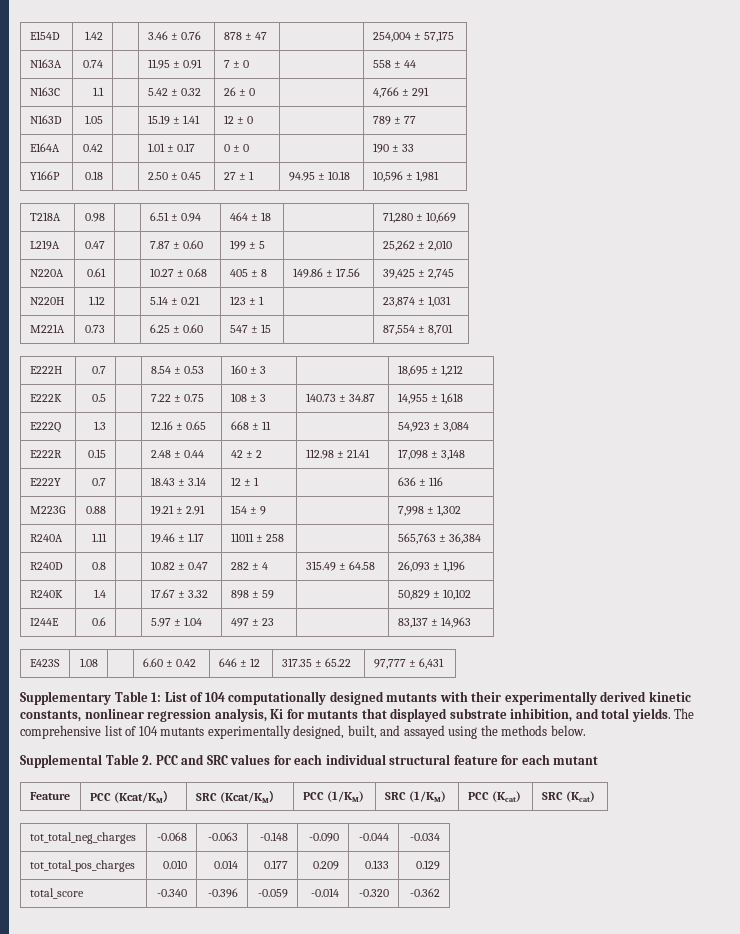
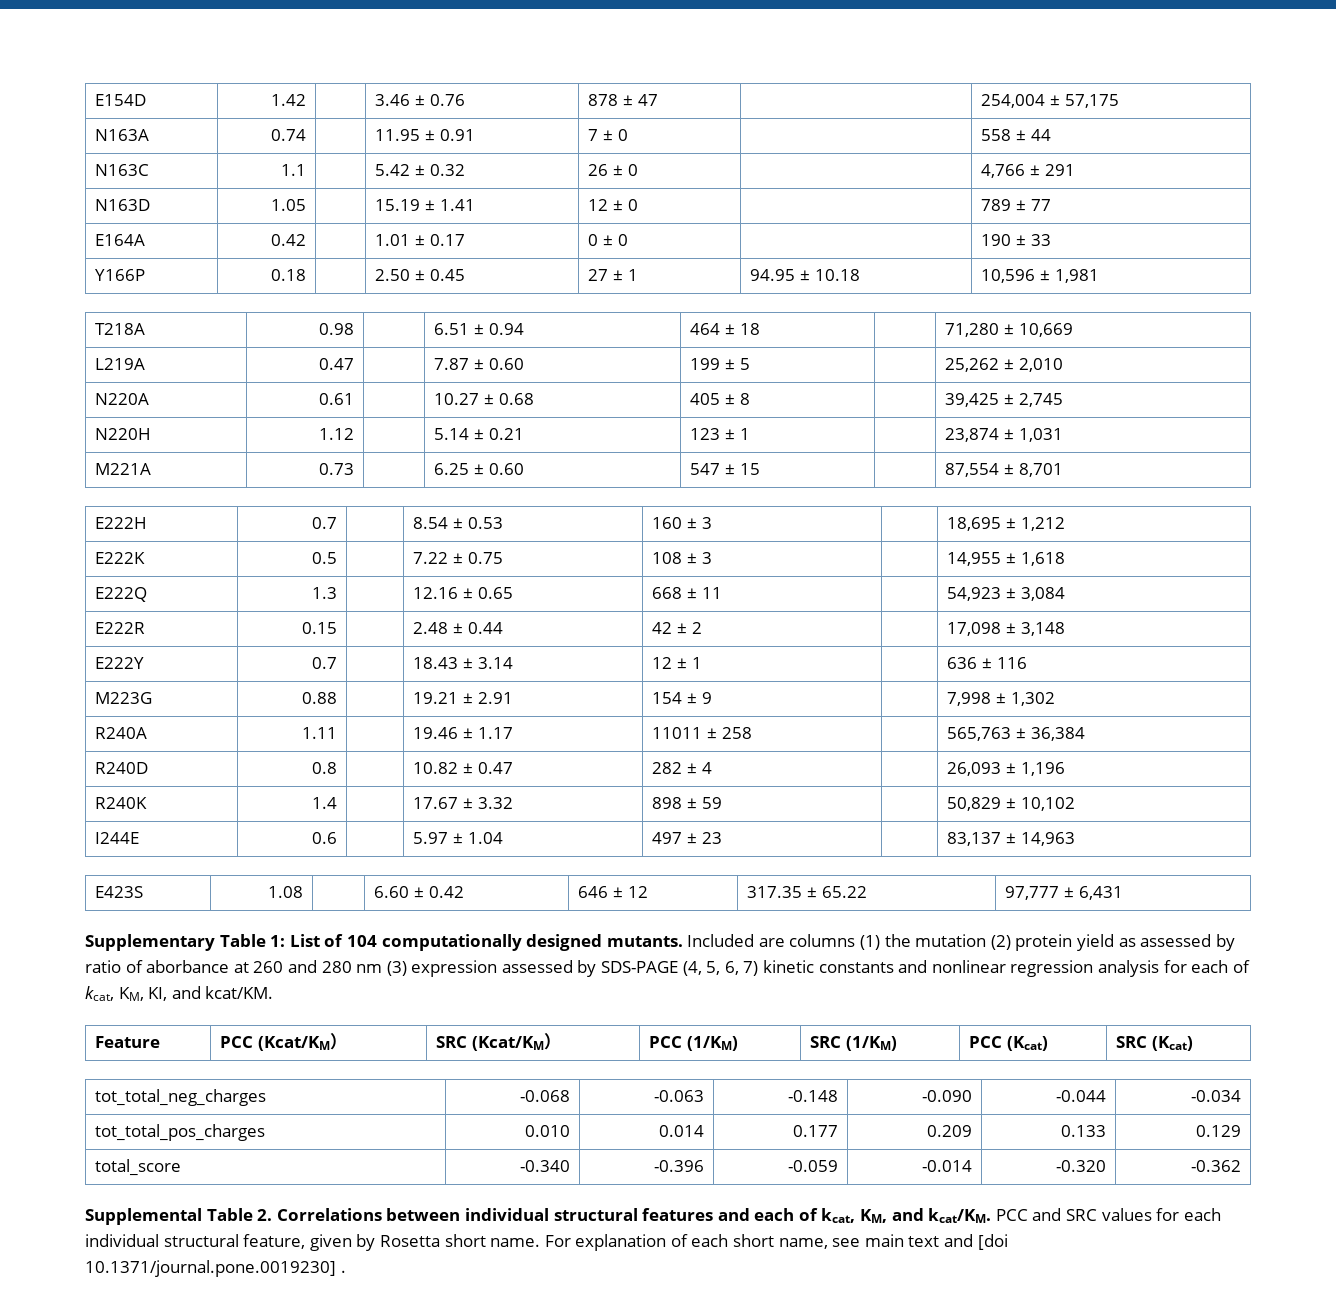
- N220A | 0.61 | | 10.27 ± 0.68 | 405 ± 8 | 149.86 ± 17.56 | 39,425 ± 2,745
+ N220A | 0.61 | | 10.27 ± 0.68 | 405 ± 8 | | 39,425 ± 2,745
- E222K | 0.5 | | 7.22 ± 0.75 | 108 ± 3 | 140.73 ± 34.87 | 14,955 ± 1,618
+ E222K | 0.5 | | 7.22 ± 0.75 | 108 ± 3 | | 14,955 ± 1,618
- E222R | 0.15 | | 2.48 ± 0.44 | 42 ± 2 | 112.98 ± 21.41 | 17,098 ± 3,148
+ E222R | 0.15 | | 2.48 ± 0.44 | 42 ± 2 | | 17,098 ± 3,148
- R240D | 0.8 | | 10.82 ± 0.47 | 282 ± 4 | 315.49 ± 64.58 | 26,093 ± 1,196
+ R240D | 0.8 | | 10.82 ± 0.47 | 282 ± 4 | | 26,093 ± 1,196
- Supplementary Table 1: List of 104 computationally designed mutants with their experimentally derived kinetic constants, nonlinear regression analysis, Ki for mutants that displayed substrate inhibition, and total yields. The comprehensive list of 104 mutants experimentally designed, built, and assayed using the methods below.
- Supplemental Table 2. PCC and SRC values for each individual structural feature for each mutant
+ Supplementary Table 1: List of 104 computationally designed mutants. Included are columns (1) the mutation (2) protein yield as assessed by ratio of aborbance at 260 and 280 nm (3) expression assessed by SDS-PAGE (4, 5, 6, 7) kinetic constants and nonlinear regression analysis for each of kcat, KM, KI, and kcat/KM.
+ Supplemental Table 2. Correlations between individual structural features and each of kcat, KM, and kcat/KM. PCC and SRC values for each individual structural feature, given by Rosetta short name. For explanation of each short name, see main text and [doi 10.1371/journal.pone.0019230] .

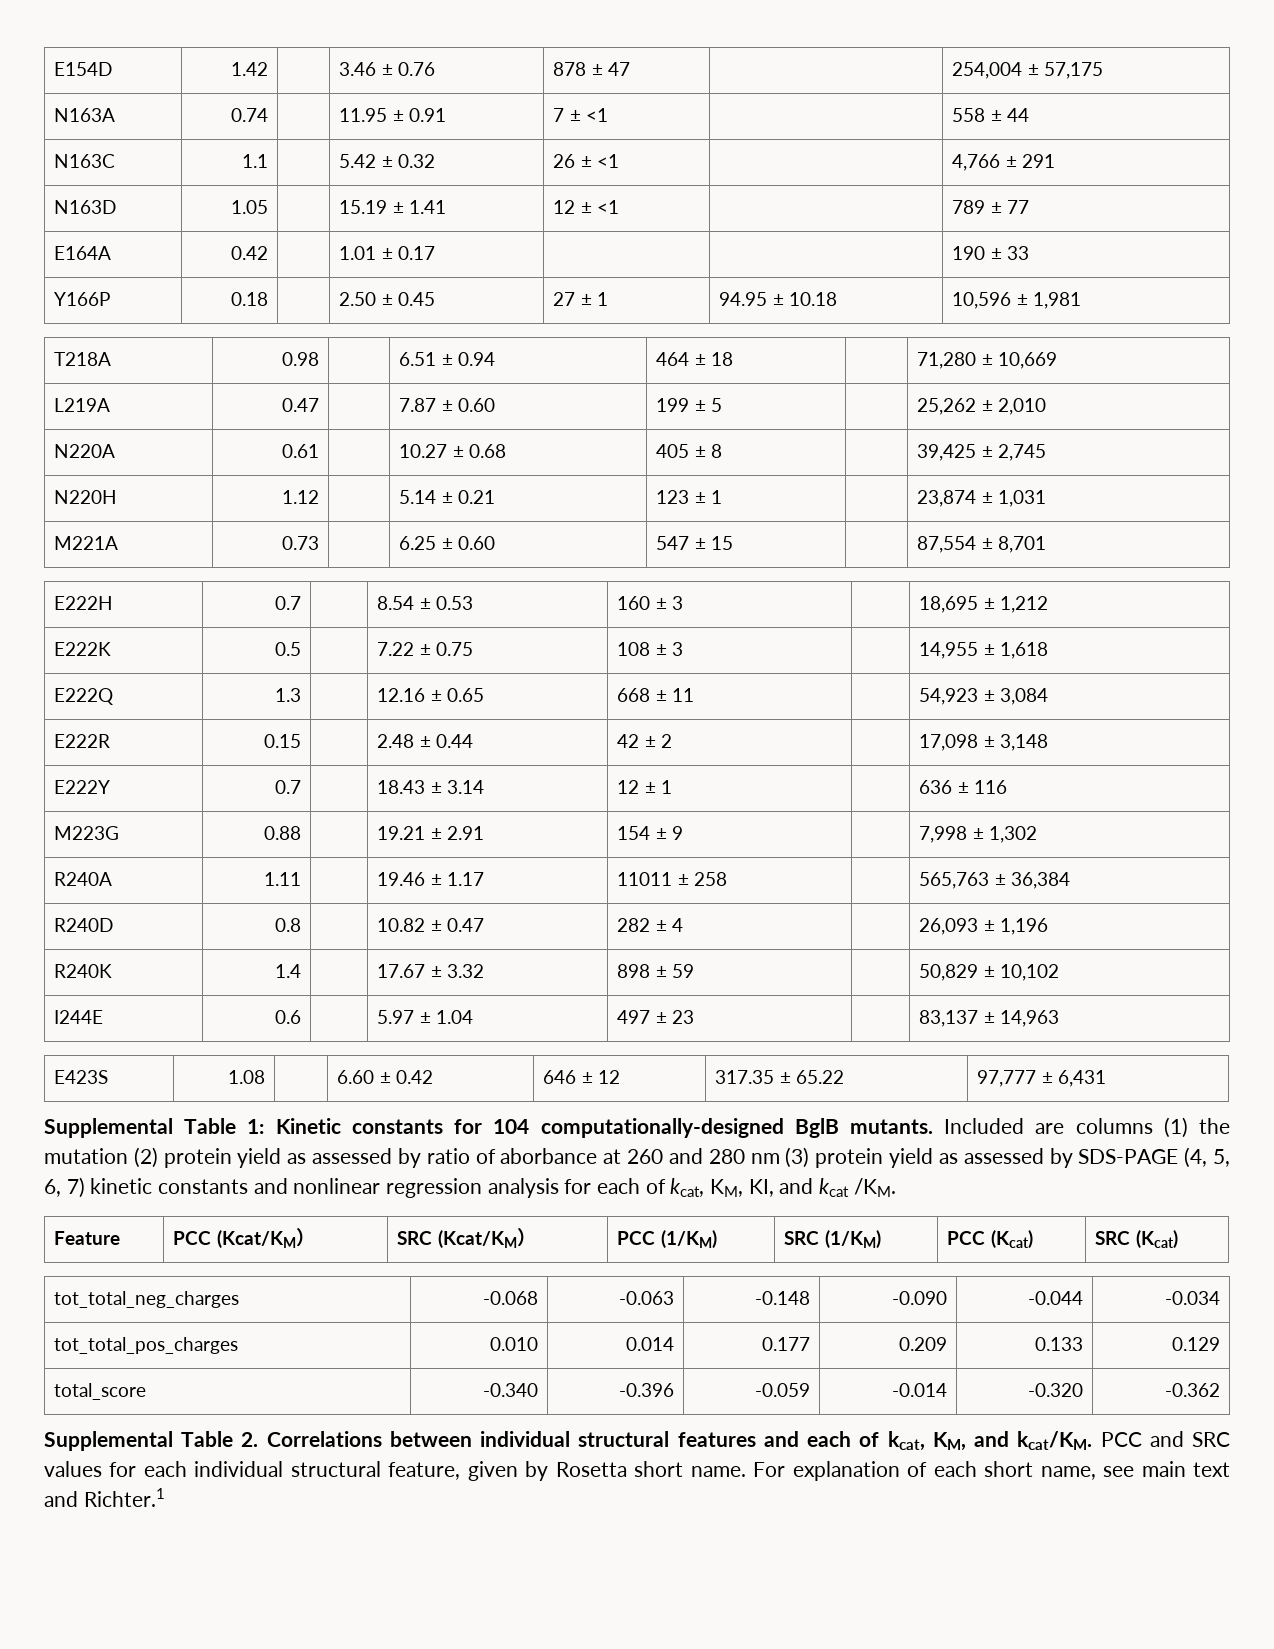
- N163A | 0.74 | | 11.95 ± 0.91 | 7 ± 0 | | 558 ± 44
+ N163A | 0.74 | | 11.95 ± 0.91 | 7 ± <1 | | 558 ± 44
- N163C | 1.1 | | 5.42 ± 0.32 | 26 ± 0 | | 4,766 ± 291
+ N163C | 1.1 | | 5.42 ± 0.32 | 26 ± <1 | | 4,766 ± 291
- N163D | 1.05 | | 15.19 ± 1.41 | 12 ± 0 | | 789 ± 77
+ N163D | 1.05 | | 15.19 ± 1.41 | 12 ± <1 | | 789 ± 77
- E164A | 0.42 | | 1.01 ± 0.17 | 0 ± 0 | | 190 ± 33
+ E164A | 0.42 | | 1.01 ± 0.17 | | | 190 ± 33
- Supplementary Table 1: List of 104 computationally designed mutants.
+ Supplemental Table 1: Kinetic constants for 104 computationally-designed BglB mutants.
- Included are columns (1) the mutation (2) protein yield as assessed by ratio of aborbance at 260 and 280 nm (3) expression assessed by SDS-PAGE (4, 5, 6, 7) kinetic constants and nonlinear regression analysis for each of kcat, KM, KI, and kcat/KM.
+ Included are columns (1) the mutation (2) protein yield as assessed by ratio of aborbance at 260 and 280 nm (3) protein yield as assessed by SDS-PAGE (4, 5, 6, 7) kinetic constants and nonlinear regression analysis for each of kcat, KM, KI, and kcat /KM.
- For explanation of each short name, see main text and [doi 10.1371/journal.pone.0019230] .
+ For explanation of each short name, see main text and Richter.1

